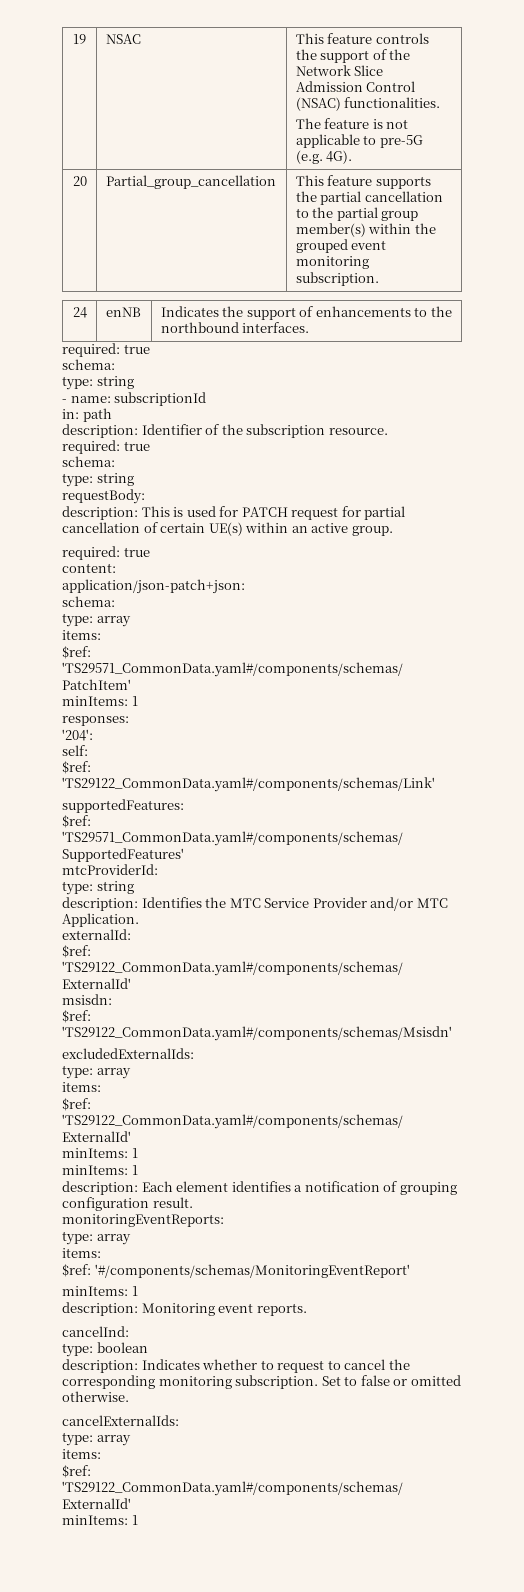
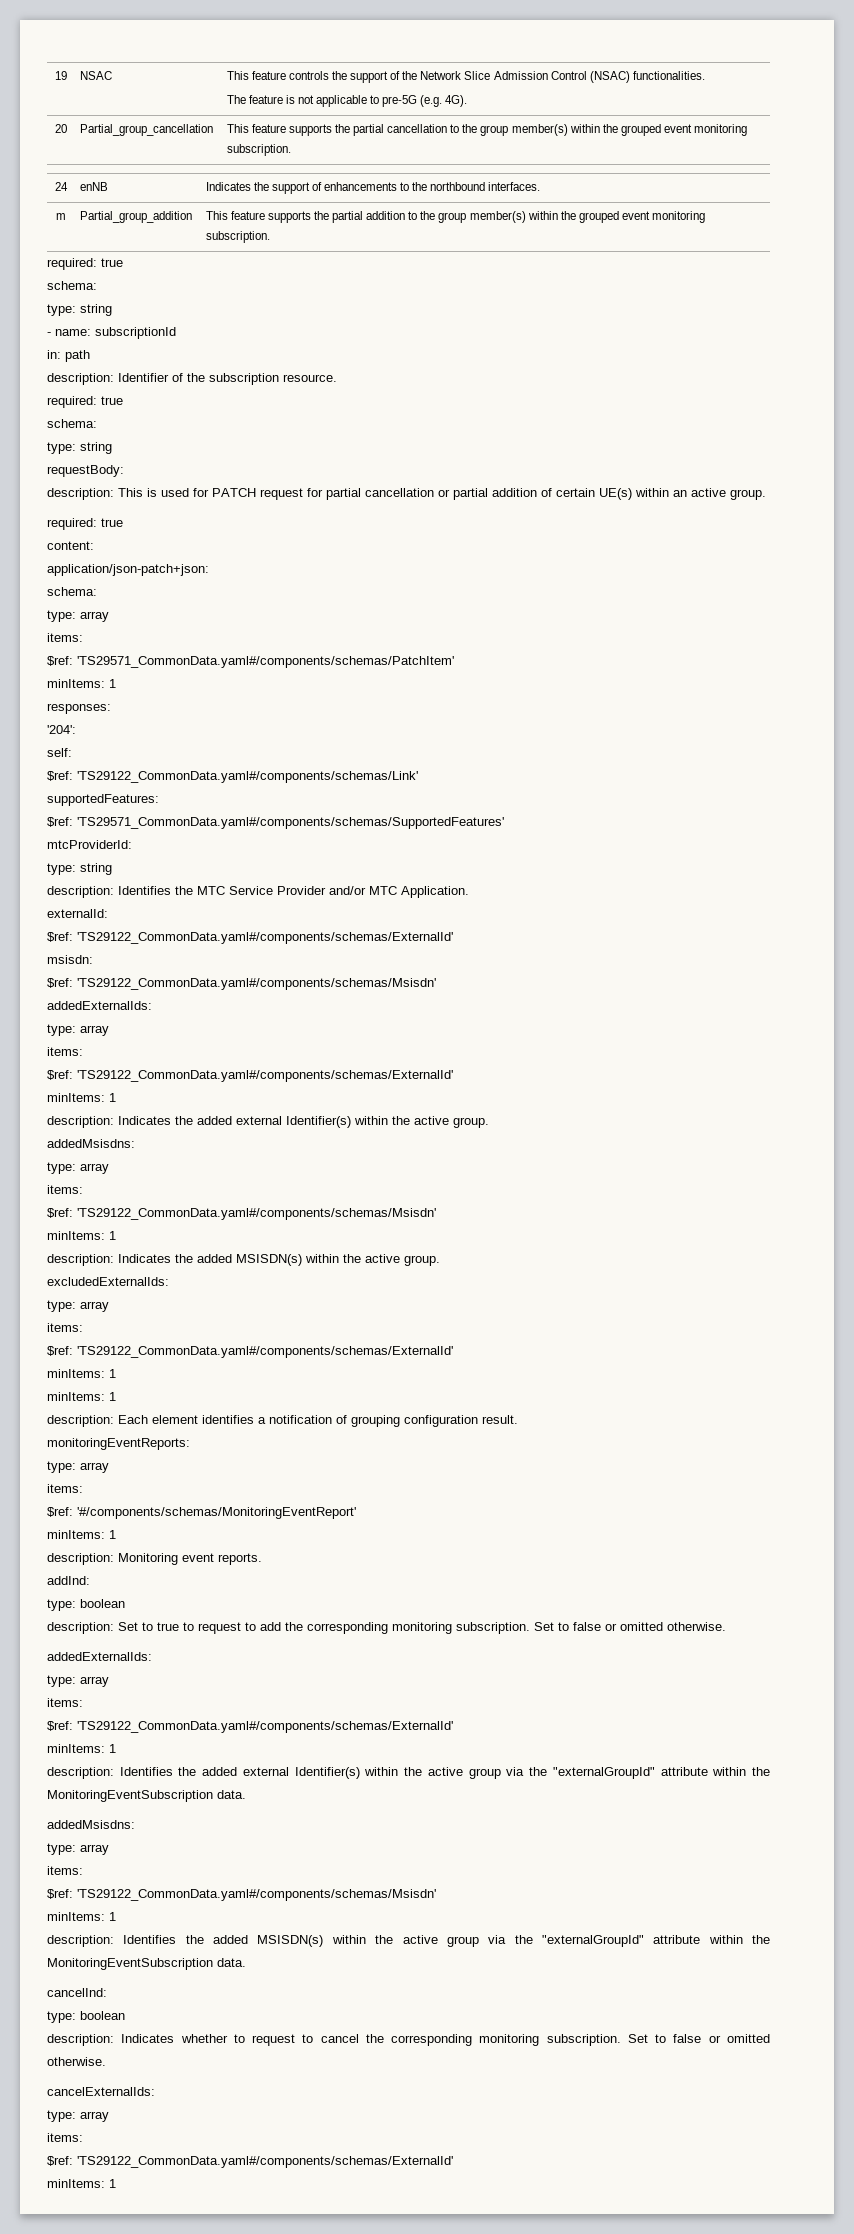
- 20 | Partial_group_cancellation | This feature supports the partial cancellation to the partial group member(s) within the grouped event monitoring subscription.
+ 20 | Partial_group_cancellation | This feature supports the partial cancellation to the group member(s) within the grouped event monitoring subscription.
+ m | Partial_group_addition | This feature supports the partial addition to the group member(s) within the grouped event monitoring subscription.
- description: This is used for PATCH request for partial cancellation of certain UE(s) within an active group.
+ description: This is used for PATCH request for partial cancellation or partial addition of certain UE(s) within an active group.
  msisdn:
  $ref: 'TS29122_CommonData.yaml#/components/schemas/Msisdn'
+ addedExternalIds:
+ type: array
+ items:
+ $ref: 'TS29122_CommonData.yaml#/components/schemas/ExternalId'
+ minItems: 1
+ description: Indicates the added external Identifier(s) within the active group.
+ addedMsisdns:
+ type: array
+ items:
+ $ref: 'TS29122_CommonData.yaml#/components/schemas/Msisdn'
+ minItems: 1
+ description: Indicates the added MSISDN(s) within the active group.
+ addInd:
+ type: boolean
+ description: Set to true to request to add the corresponding monitoring subscription. Set to false or omitted otherwise.
+ addedExternalIds:
+ type: array
+ items:
+ $ref: 'TS29122_CommonData.yaml#/components/schemas/ExternalId'
+ minItems: 1
+ description: Identifies the added external Identifier(s) within the active group via the "externalGroupId" attribute within the MonitoringEventSubscription data.
+ addedMsisdns:
+ type: array
+ items:
+ $ref: 'TS29122_CommonData.yaml#/components/schemas/Msisdn'
+ minItems: 1
+ description: Identifies the added MSISDN(s) within the active group via the "externalGroupId" attribute within the MonitoringEventSubscription data.

